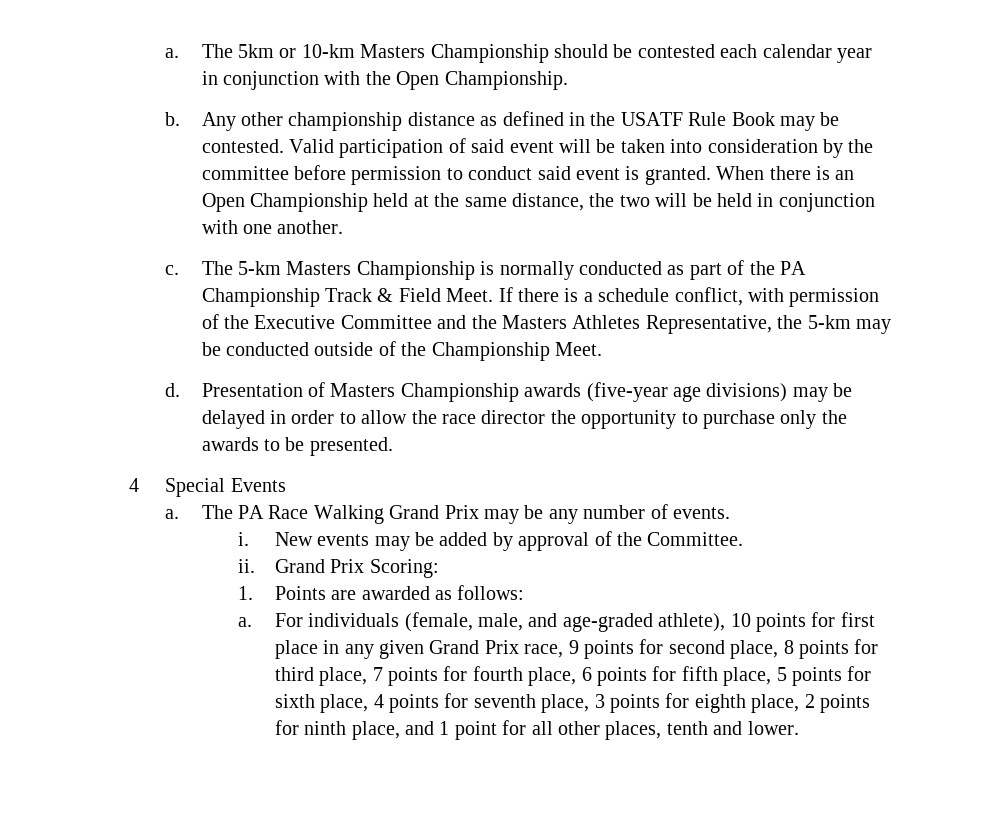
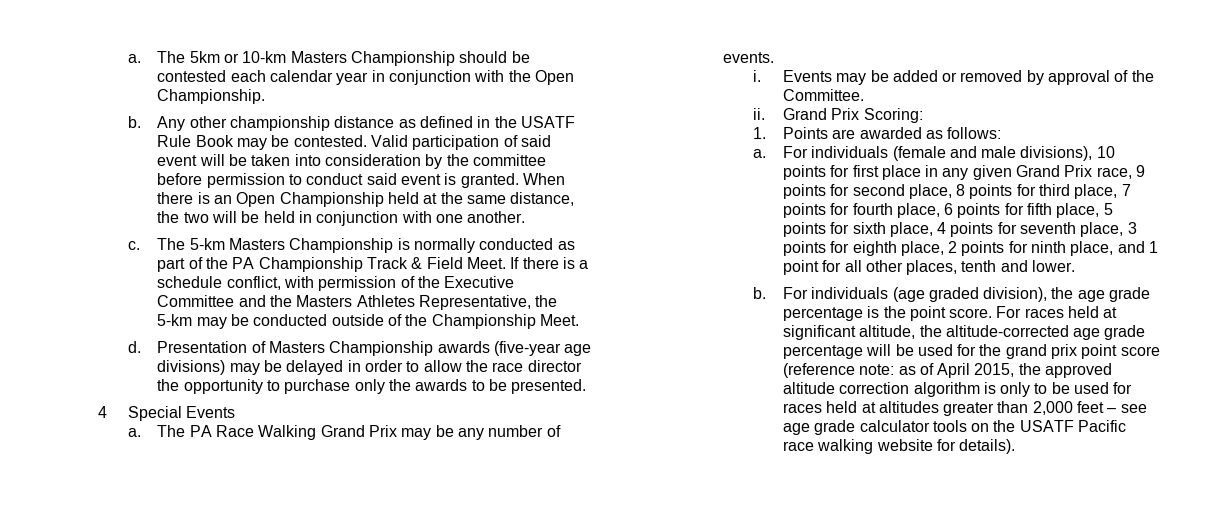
- New events may be added by approval of the Committee.
+ Events may be added or removed by approval of the Committee.
- For individuals (female, male, and age-graded athlete), 10 points for first place in any given Grand Prix race, 9 points for second place, 8 points for third place, 7 points for fourth place, 6 points for fifth place, 5 points for sixth place, 4 points for seventh place, 3 points for eighth place, 2 points for ninth place, and 1 point for all other places, tenth and lower.
+ For individuals (female and male divisions), 10 points for first place in any given Grand Prix race, 9 points for second place, 8 points for third place, 7 points for fourth place, 6 points for fifth place, 5 points for sixth place, 4 points for seventh place, 3 points for eighth place, 2 points for ninth place, and 1 point for all other places, tenth and lower.
+ b. For individuals (age graded division), the age grade percentage is the point score. For races held at significant altitude, the altitude-corrected age grade percentage will be used for the grand prix point score (reference note: as of April 2015, the approved altitude correction algorithm is only to be used for races held at altitudes greater than 2,000 feet – see age grade calculator tools on the USATF Pacific race walking website for details).

